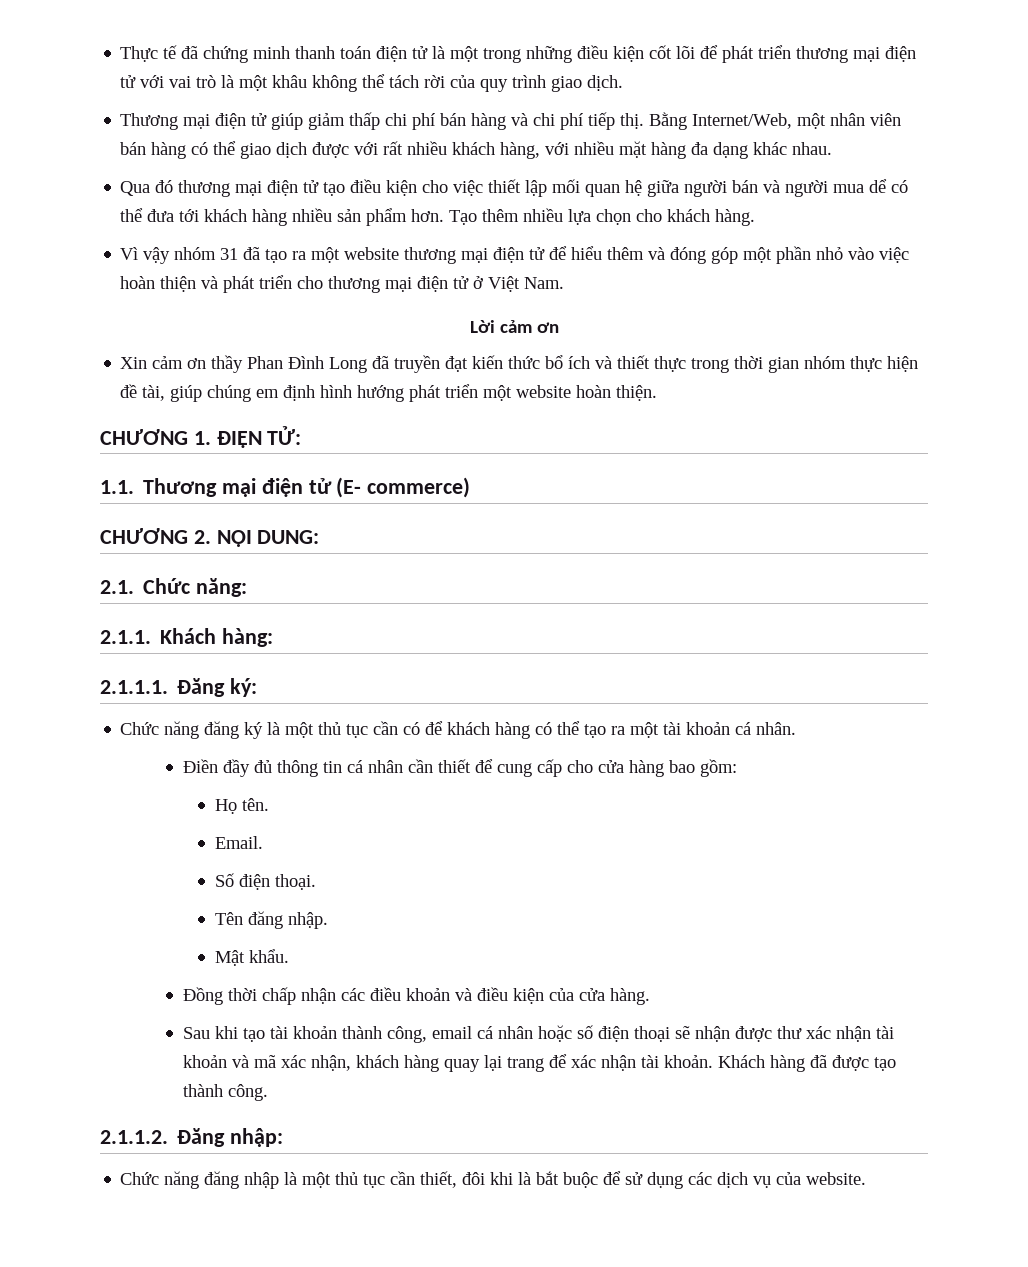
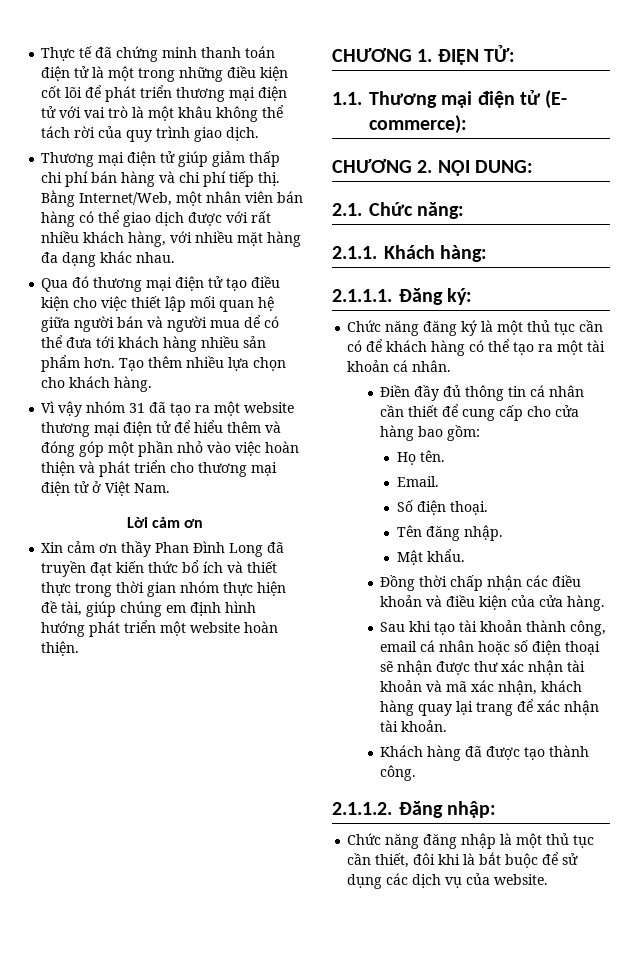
- 1.1. Thương mại điện tử (E- commerce)
+ 1.1. Thương mại điện tử (E- commerce):
- Sau khi tạo tài khoản thành công, email cá nhân hoặc số điện thoại sẽ nhận được thư xác nhận tài khoản và mã xác nhận, khách hàng quay lại trang để xác nhận tài khoản. Khách hàng đã được tạo thành công.
+ Sau khi tạo tài khoản thành công, email cá nhân hoặc số điện thoại sẽ nhận được thư xác nhận tài khoản và mã xác nhận, khách hàng quay lại trang để xác nhận tài khoản.
+ Khách hàng đã được tạo thành công.

